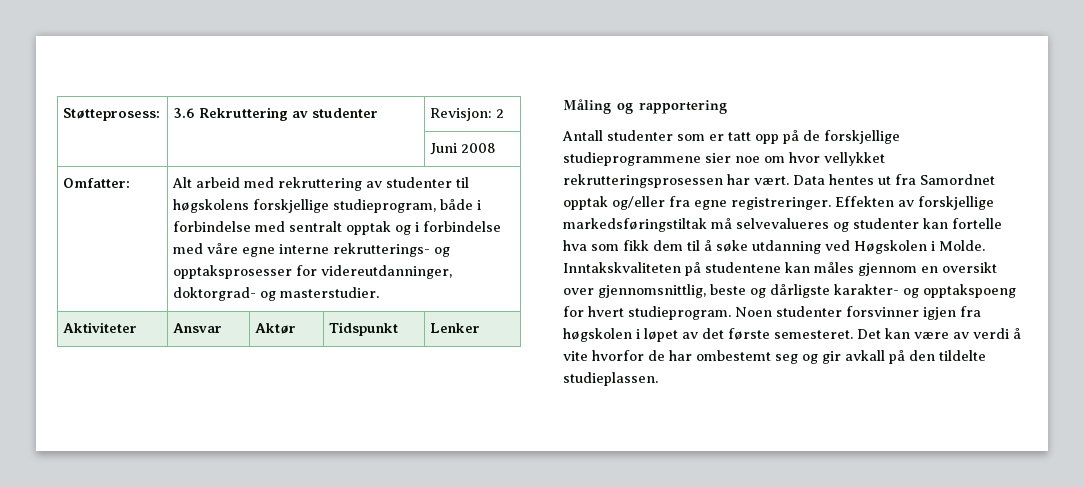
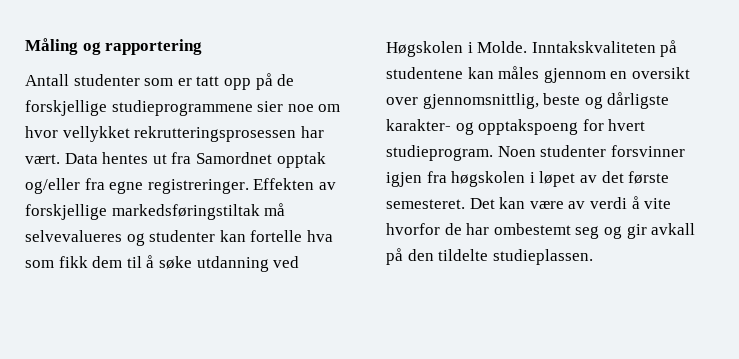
- Støtteprosess: | 3.6 Rekruttering av studenter | Revisjon: 2
- | | Juni 2008
- Omfatter: | Alt arbeid med rekruttering av studenter til høgskolens forskjellige studieprogram, både i forbindelse med sentralt opptak og i forbindelse med våre egne interne rekrutterings- og opptaksprosesser for videreutdanninger, doktorgrad- og masterstudier.
- Aktiviteter | Ansvar | Aktør | Tidspunkt | Lenker

